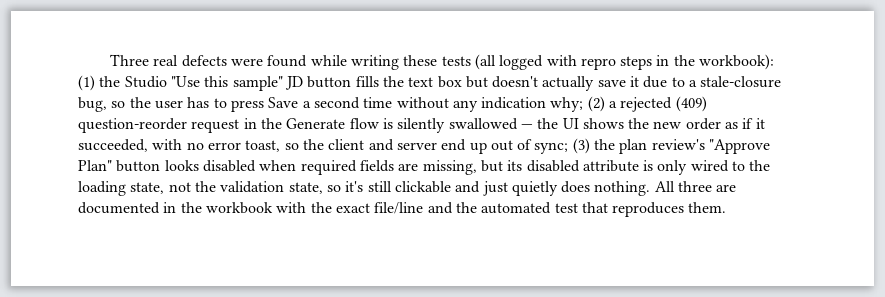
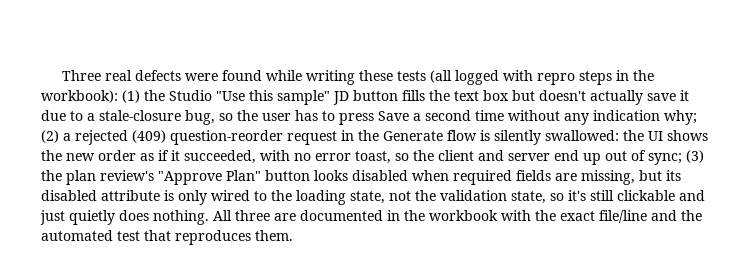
- (2) a rejected (409) question-reorder request in the Generate flow is silently swallowed — the UI shows the new order as if it succeeded, with no error toast, so the client and server end up out of sync;
+ (2) a rejected (409) question-reorder request in the Generate flow is silently swallowed: the UI shows the new order as if it succeeded, with no error toast, so the client and server end up out of sync;

